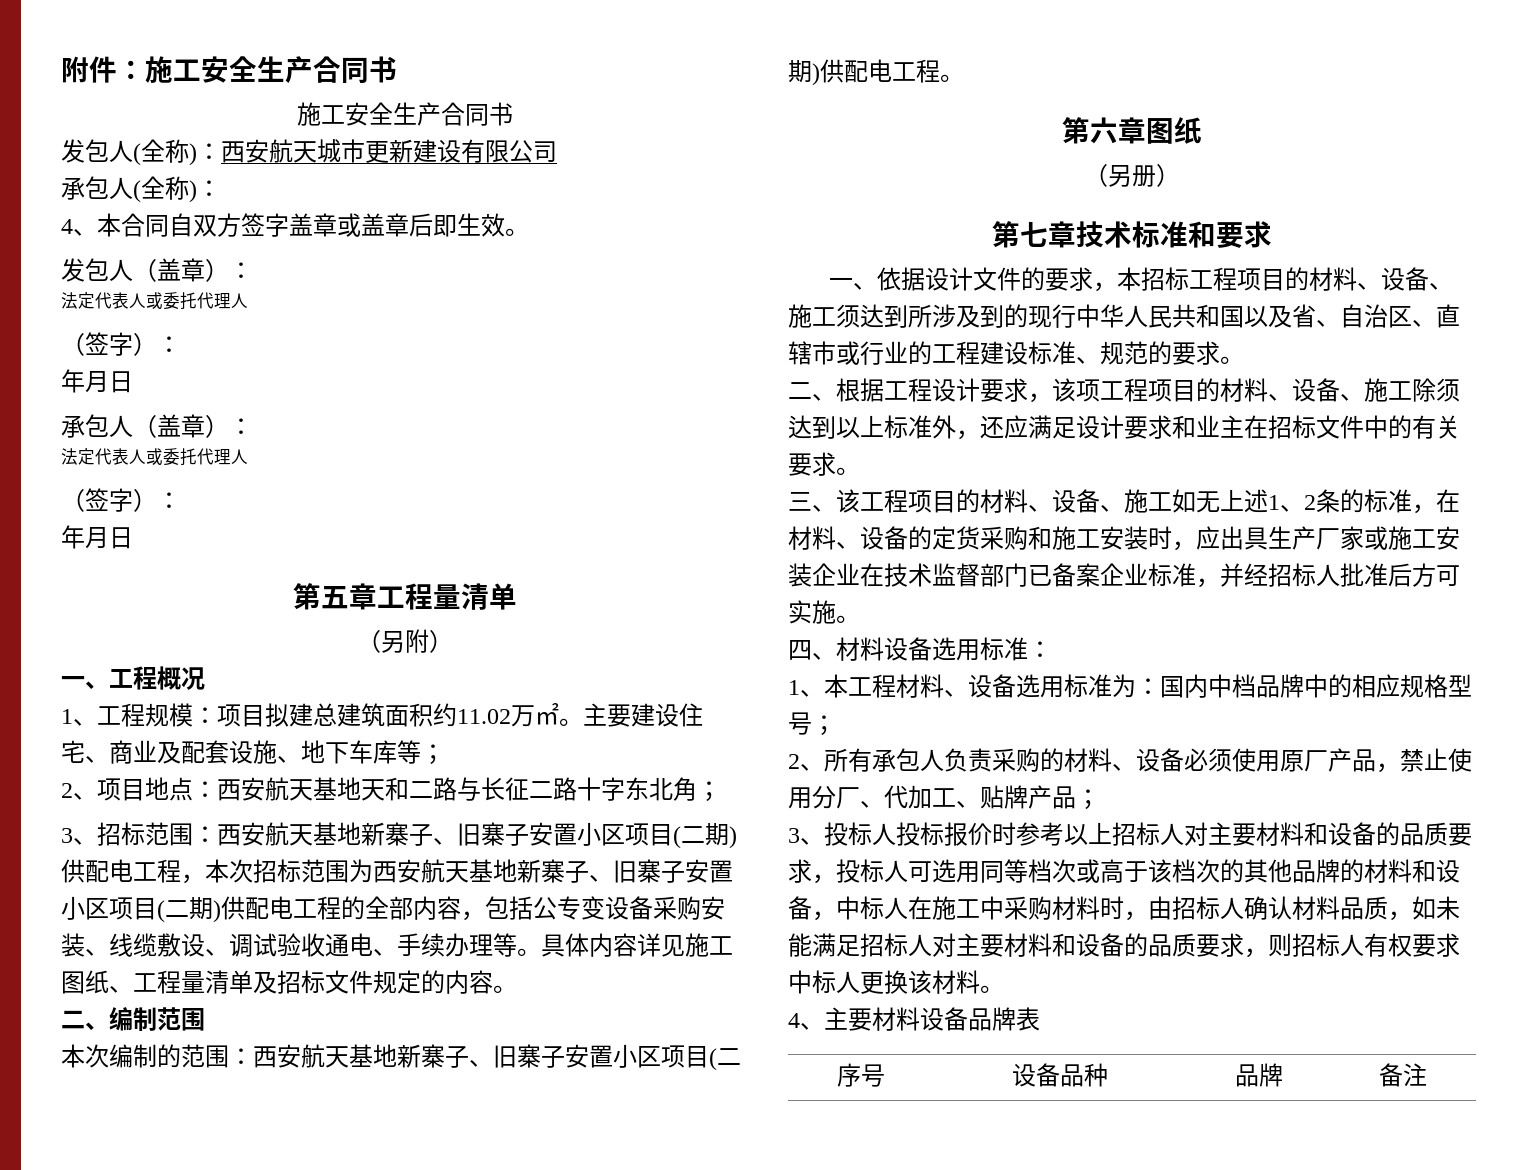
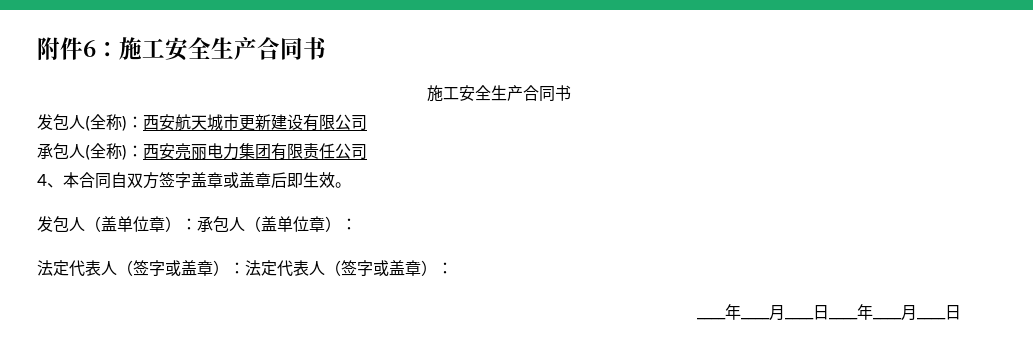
- 附件：施工安全生产合同书
+ 附件6：施工安全生产合同书
- 承包人(全称)：
+ 承包人(全称)：西安亮丽电力集团有限责任公司
- 发包人（盖章）：
- 法定代表人或委托代理人
- （签字）：
- 年月日
- 承包人（盖章）：
- 法定代表人或委托代理人
- （签字）：
- 年月日
- 第五章工程量清单
- （另附）
- 一、工程概况
- 1、工程规模：项目拟建总建筑面积约11.02万㎡。主要建设住宅、商业及配套设施、地下车库等；
- 2、项目地点：西安航天基地天和二路与长征二路十字东北角；
- 3、招标范围：西安航天基地新寨子、旧寨子安置小区项目(二期)供配电工程，本次招标范围为西安航天基地新寨子、旧寨子安置小区项目(二期)供配电工程的全部内容，包括公专变设备采购安装、线缆敷设、调试验收通电、手续办理等。具体内容详见施工图纸、工程量清单及招标文件规定的内容。
- 二、编制范围
- 本次编制的范围：西安航天基地新寨子、旧寨子安置小区项目(二期)供配电工程。
- 第六章图纸
- （另册）
- 第七章技术标准和要求
- 一、依据设计文件的要求，本招标工程项目的材料、设备、施工须达到所涉及到的现行中华人民共和国以及省、自治区、直辖市或行业的工程建设标准、规范的要求。
- 二、根据工程设计要求，该项工程项目的材料、设备、施工除须达到以上标准外，还应满足设计要求和业主在招标文件中的有关要求。
- 三、该工程项目的材料、设备、施工如无上述1、2条的标准，在材料、设备的定货采购和施工安装时，应出具生产厂家或施工安装企业在技术监督部门已备案企业标准，并经招标人批准后方可实施。
- 四、材料设备选用标准：
- 1、本工程材料、设备选用标准为：国内中档品牌中的相应规格型号；
- 2、所有承包人负责采购的材料、设备必须使用原厂产品，禁止使用分厂、代加工、贴牌产品；
- 3、投标人投标报价时参考以上招标人对主要材料和设备的品质要求，投标人可选用同等档次或高于该档次的其他品牌的材料和设备，中标人在施工中采购材料时，由招标人确认材料品质，如未能满足招标人对主要材料和设备的品质要求，则招标人有权要求中标人更换该材料。
- 4、主要材料设备品牌表
- 序号 | 设备品种 | 品牌 | 备注
+ 发包人（盖单位章）：承包人（盖单位章）：
+ 法定代表人（签字或盖章）：法定代表人（签字或盖章）：
+ ____年____月____日____年____月____日

